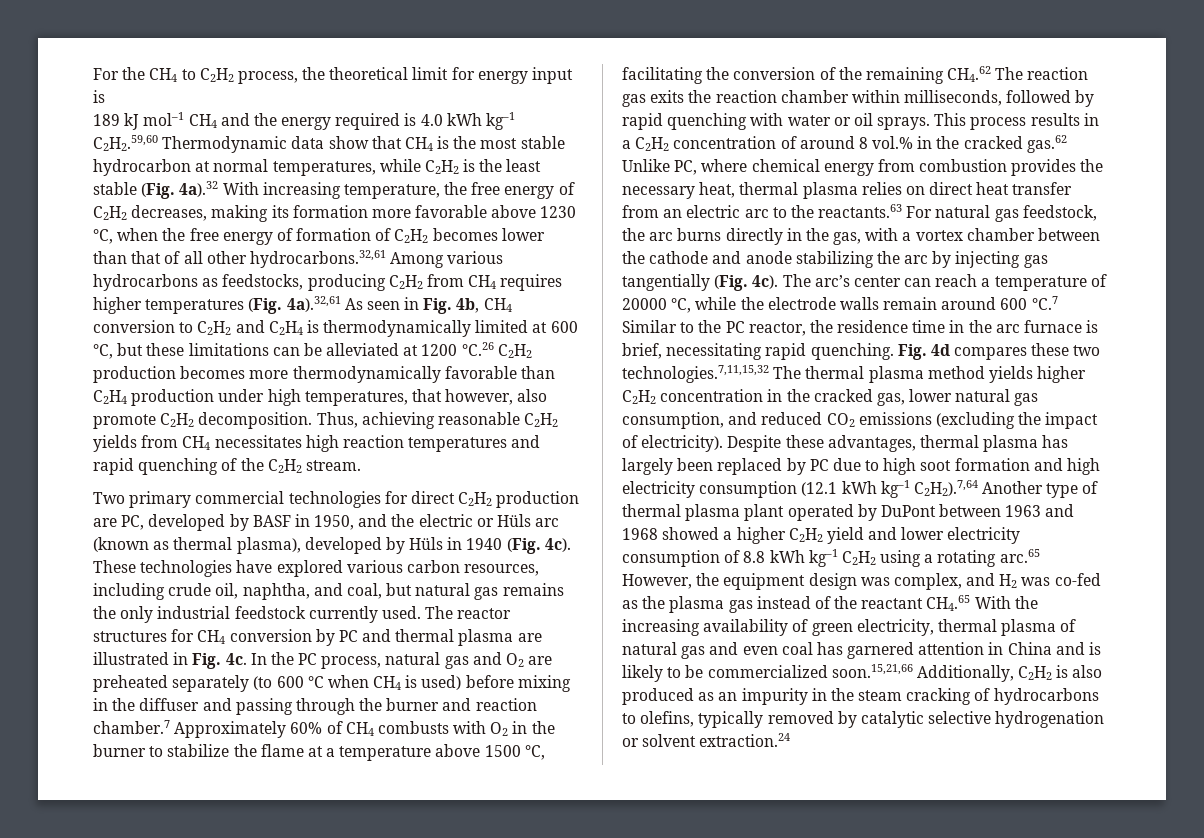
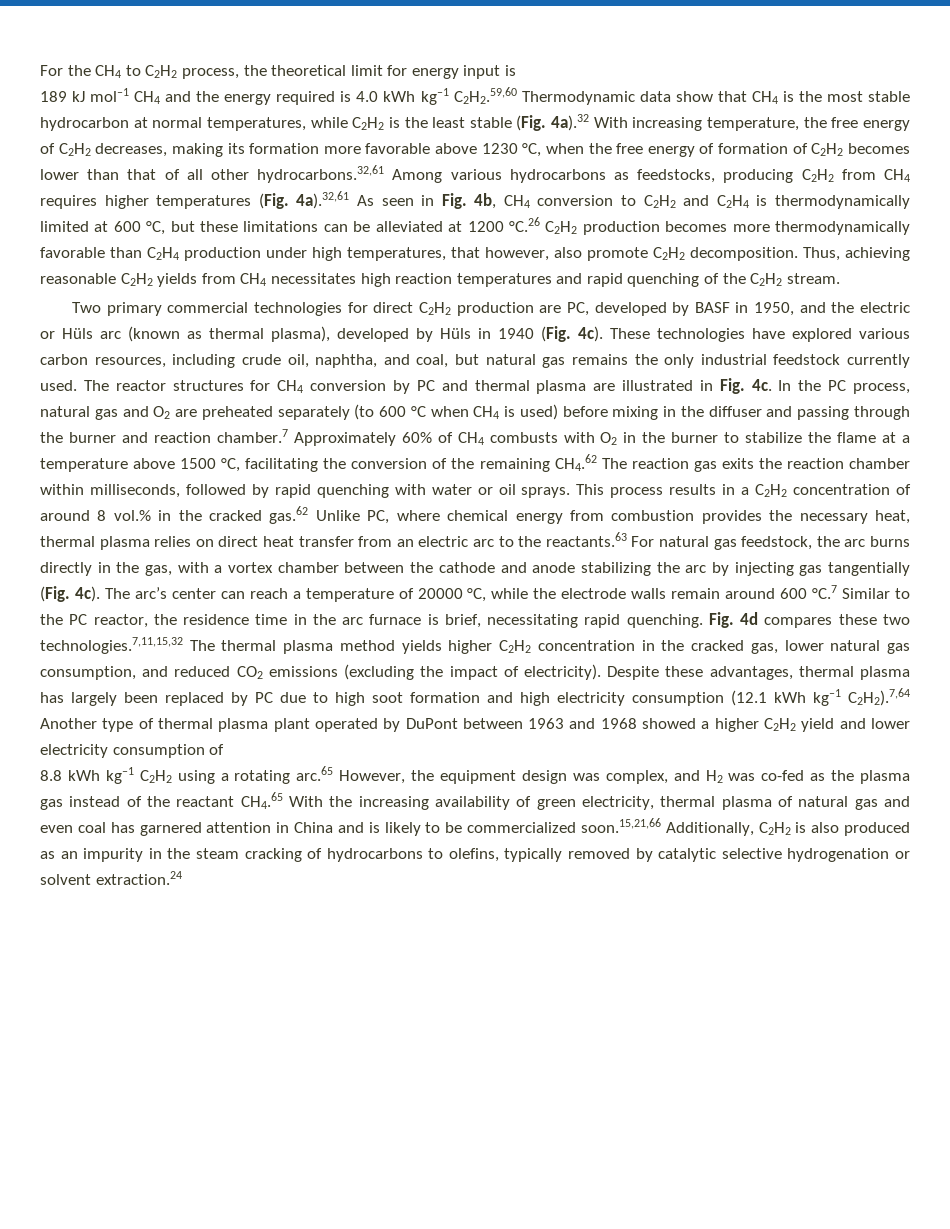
- Despite these advantages, thermal plasma has largely been replaced by PC due to high soot formation and high electricity consumption (12.1 kWh kg–1 C2H2).7,64 Another type of thermal plasma plant operated by DuPont between 1963 and 1968 showed a higher C2H2 yield and lower electricity consumption of 8.8 kWh kg–1 C2H2 using a rotating arc.65 However, the equipment design was complex, and H2 was co-fed as the plasma gas instead of the reactant CH4.65 With the increasing availability of green electricity, thermal plasma of natural gas and even coal has garnered attention in China and is likely to be commercialized soon.15,21,66 Additionally, C2H2 is also produced as an impurity in the steam cracking of hydrocarbons to olefins, typically removed by catalytic selective hydrogenation or solvent extraction.24
+ Despite these advantages, thermal plasma has largely been replaced by PC due to high soot formation and high electricity consumption (12.1 kWh kg–1 C2H2).7,64 Another type of thermal plasma plant operated by DuPont between 1963 and 1968 showed a higher C2H2 yield and lower electricity consumption of
+ 8.8 kWh kg–1 C2H2 using a rotating arc.65 However, the equipment design was complex, and H2 was co-fed as the plasma gas instead of the reactant CH4.65 With the increasing availability of green electricity, thermal plasma of natural gas and even coal has garnered attention in China and is likely to be commercialized soon.15,21,66 Additionally, C2H2 is also produced as an impurity in the steam cracking of hydrocarbons to olefins, typically removed by catalytic selective hydrogenation or solvent extraction.24

